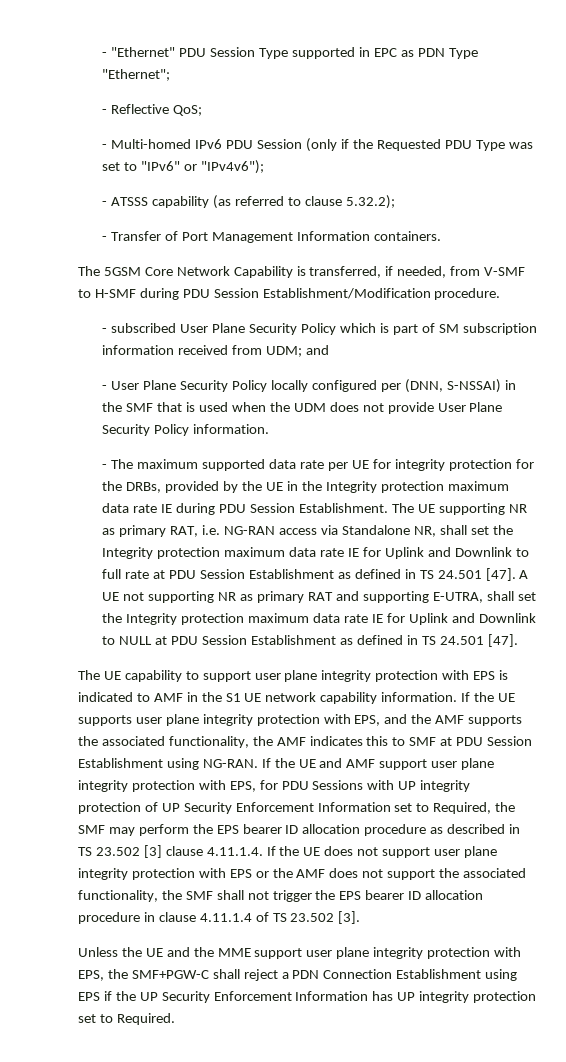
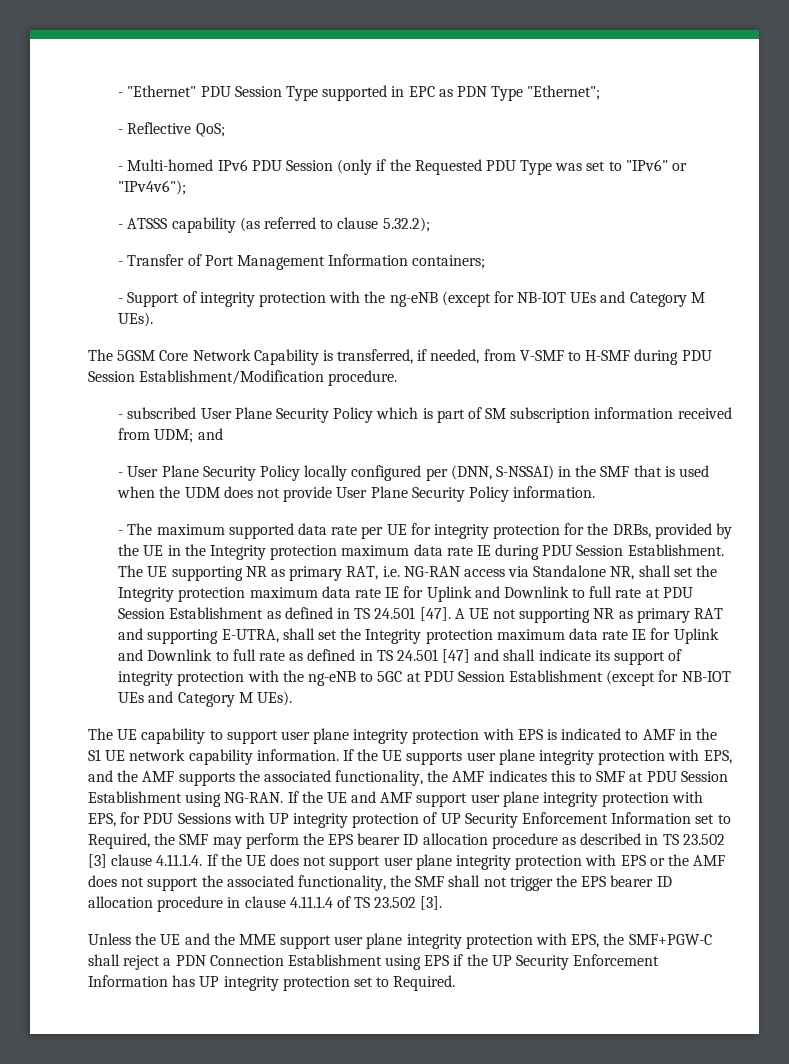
- - Transfer of Port Management Information containers.
+ - Transfer of Port Management Information containers;
+ - Support of integrity protection with the ng-eNB (except for NB-IOT UEs and Category M UEs).
- A UE not supporting NR as primary RAT and supporting E-UTRA, shall set the Integrity protection maximum data rate IE for Uplink and Downlink to NULL at PDU Session Establishment as defined in TS 24.501 [47].
+ A UE not supporting NR as primary RAT and supporting E-UTRA, shall set the Integrity protection maximum data rate IE for Uplink and Downlink to full rate as defined in TS 24.501 [47] and shall indicate its support of integrity protection with the ng-eNB to 5GC at PDU Session Establishment (except for NB-IOT UEs and Category M UEs).

